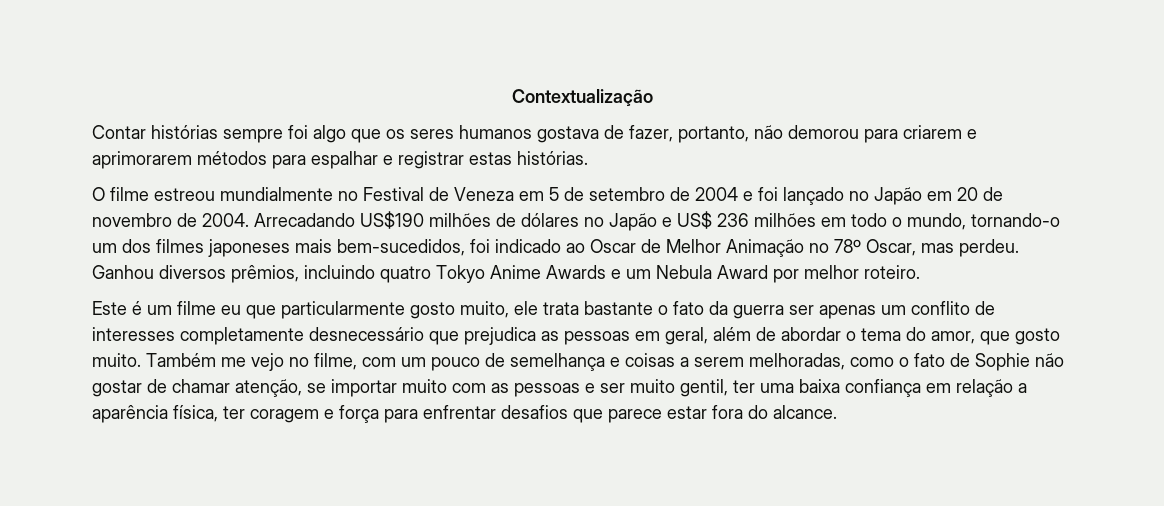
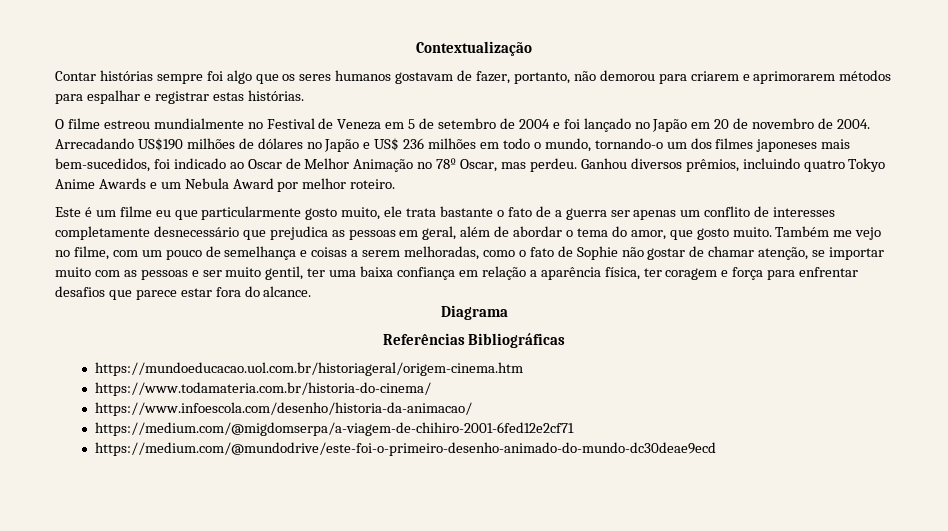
- Contar histórias sempre foi algo que os seres humanos gostava de fazer, portanto, não demorou para criarem e aprimorarem métodos para espalhar e registrar estas histórias.
+ Contar histórias sempre foi algo que os seres humanos gostavam de fazer, portanto, não demorou para criarem e aprimorarem métodos para espalhar e registrar estas histórias.
- Este é um filme eu que particularmente gosto muito, ele trata bastante o fato da guerra ser apenas um conflito de interesses completamente desnecessário que prejudica as pessoas em geral, além de abordar o tema do amor, que gosto muito.
+ Este é um filme eu que particularmente gosto muito, ele trata bastante o fato de a guerra ser apenas um conflito de interesses completamente desnecessário que prejudica as pessoas em geral, além de abordar o tema do amor, que gosto muito.
+ Diagrama
+ Referências Bibliográficas
+ https://mundoeducacao.uol.com.br/historiageral/origem-cinema.htm
+ https://www.todamateria.com.br/historia-do-cinema/
+ https://www.infoescola.com/desenho/historia-da-animacao/
+ https://medium.com/@migdomserpa/a-viagem-de-chihiro-2001-6fed12e2cf71
+ https://medium.com/@mundodrive/este-foi-o-primeiro-desenho-animado-do-mundo-dc30deae9ecd

